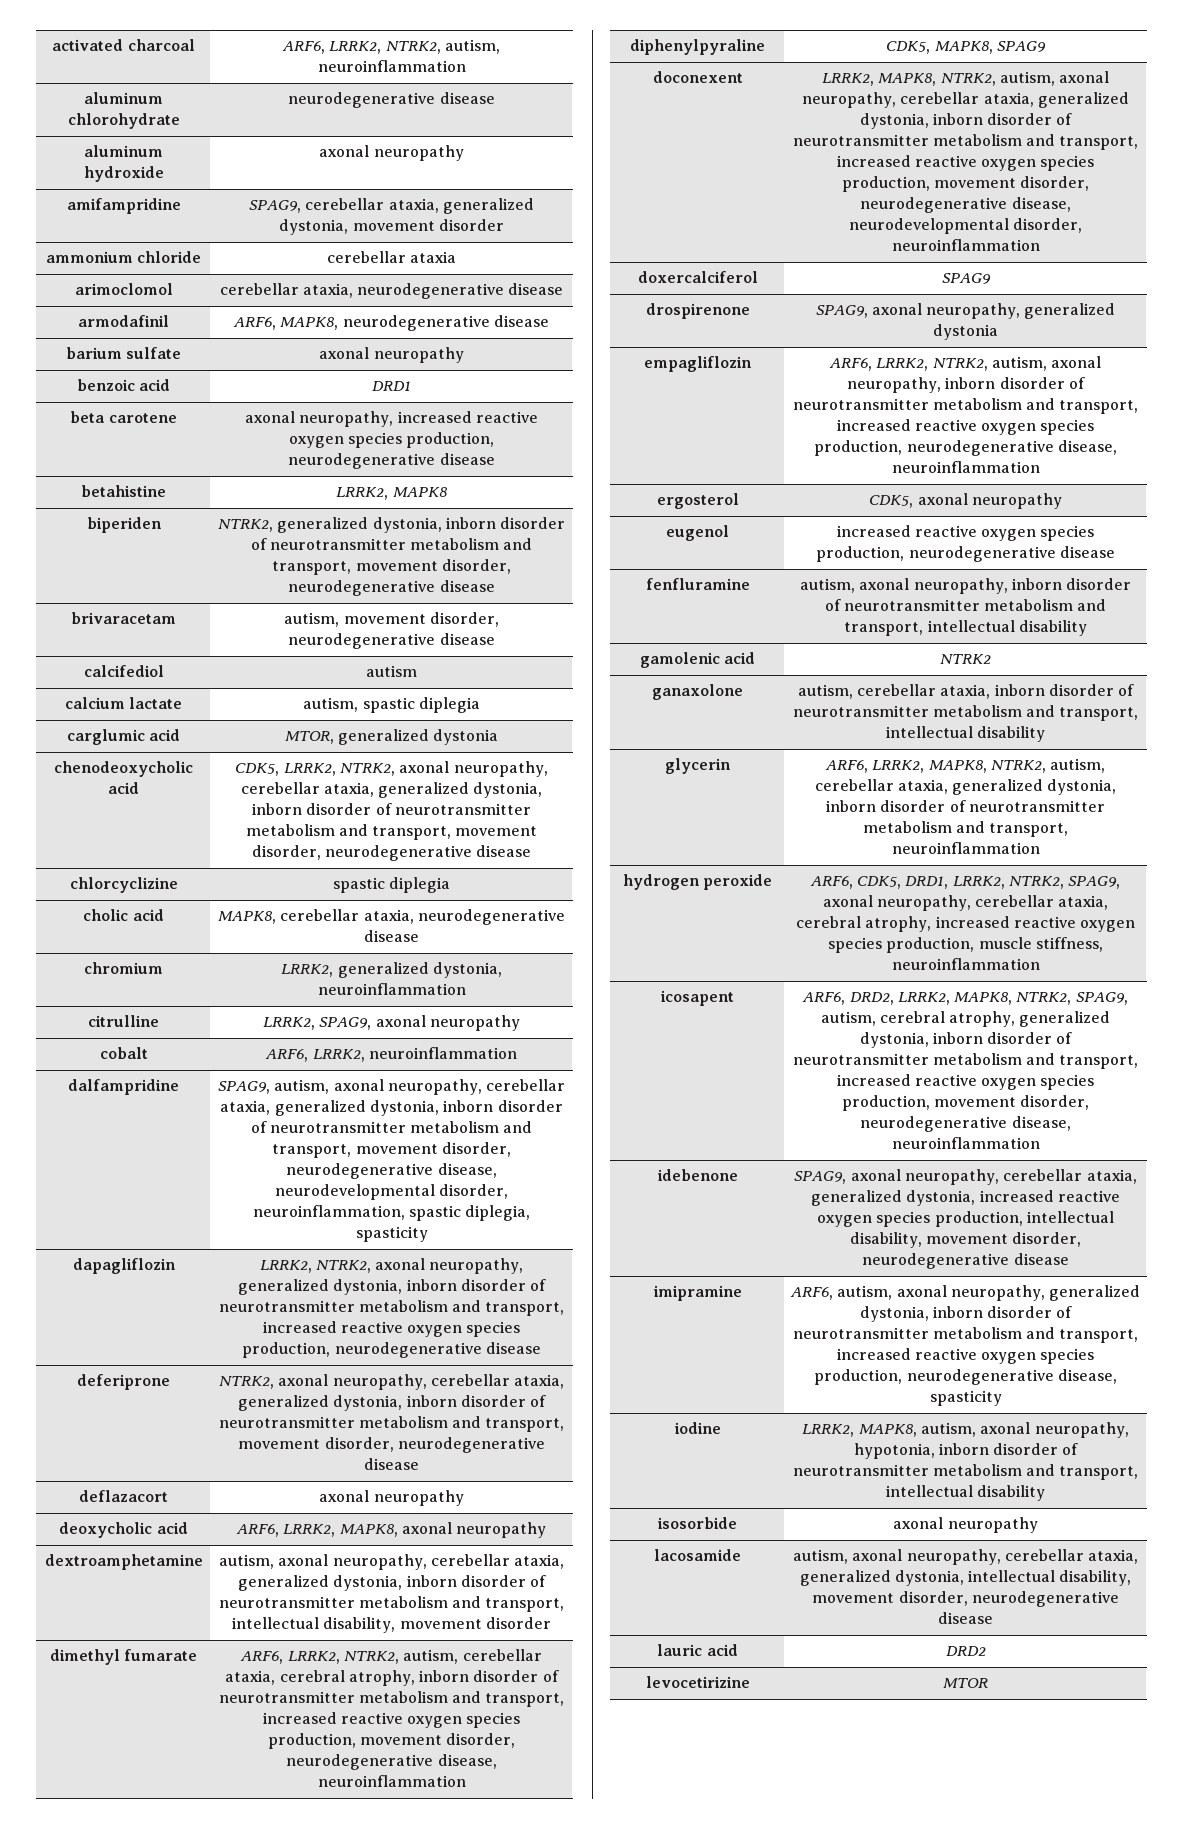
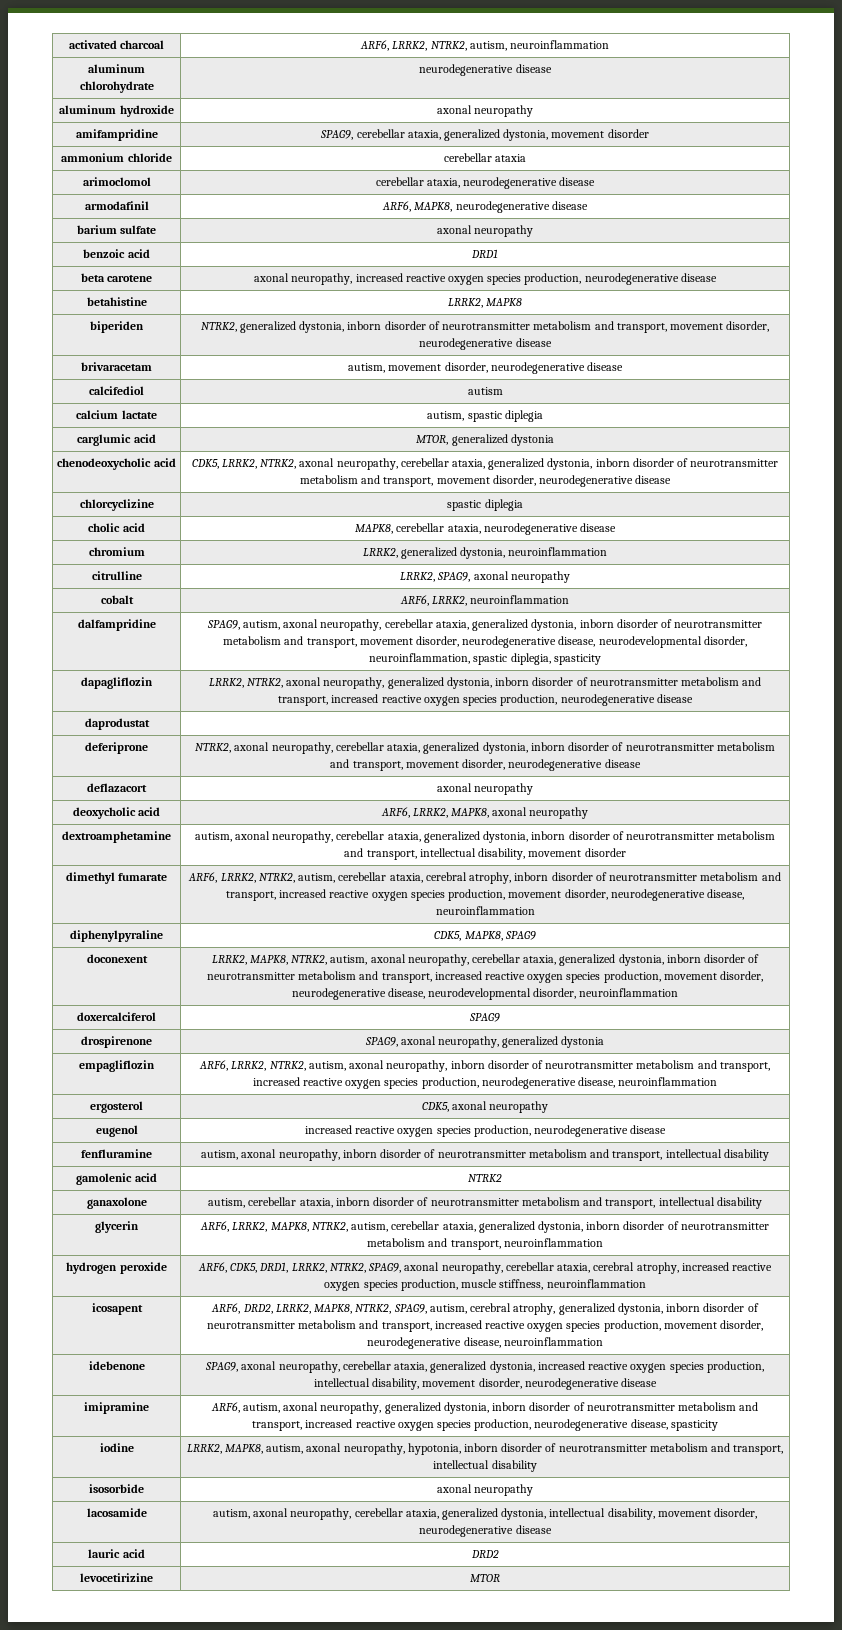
+ daprodustat |

